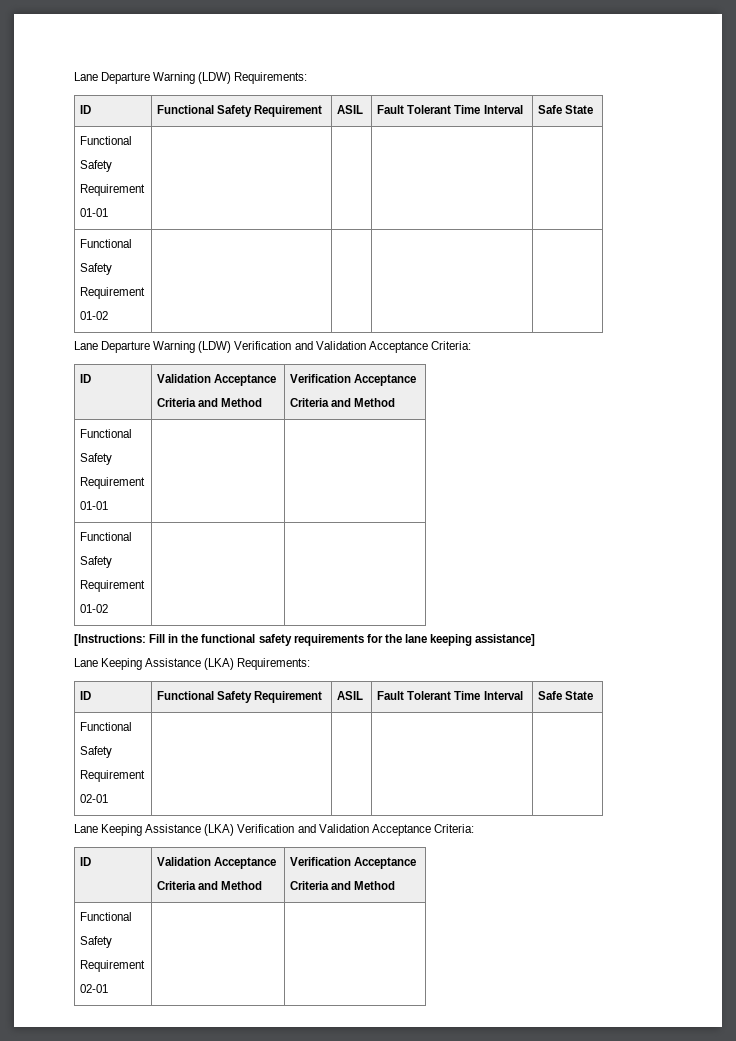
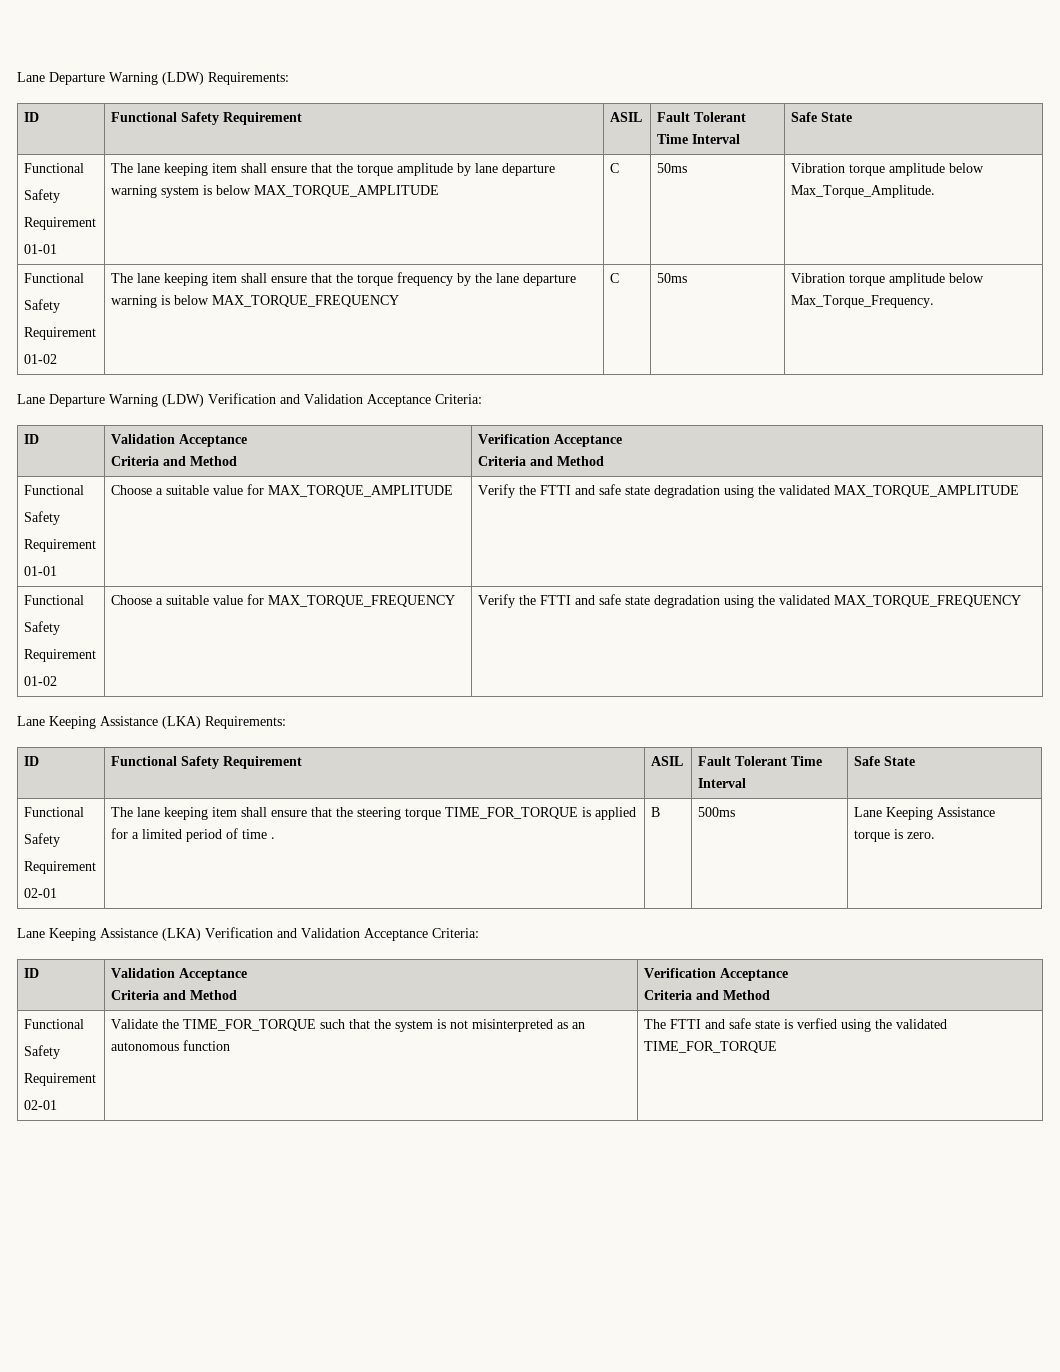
  Lane Departure Warning (LDW) Requirements:
  ID | Functional Safety Requirement | ASIL | Fault Tolerant Time Interval | Safe State
  Functional
  Safety
  Requirement
- 01-01 | | | |
+ 01-01 | The lane keeping item shall ensure that the torque amplitude by lane departure warning system is below MAX_TORQUE_AMPLITUDE | C | 50ms | Vibration torque amplitude below Max_Torque_Amplitude.
  Functional
  Safety
  Requirement
- 01-02 | | | |
+ 01-02 | The lane keeping item shall ensure that the torque frequency by the lane departure warning is below MAX_TORQUE_FREQUENCY | C | 50ms | Vibration torque amplitude below Max_Torque_Frequency.
  Lane Departure Warning (LDW) Verification and Validation Acceptance Criteria:
  ID | Validation Acceptance
  Criteria and Method | Verification Acceptance
  Criteria and Method
  Functional
  Safety
  Requirement
- 01-01 | |
+ 01-01 | Choose a suitable value for MAX_TORQUE_AMPLITUDE | Verify the FTTI and safe state degradation using the validated MAX_TORQUE_AMPLITUDE
  Functional
  Safety
  Requirement
- 01-02 | |
- [Instructions: Fill in the functional safety requirements for the lane keeping assistance]
+ 01-02 | Choose a suitable value for MAX_TORQUE_FREQUENCY | Verify the FTTI and safe state degradation using the validated MAX_TORQUE_FREQUENCY
  Lane Keeping Assistance (LKA) Requirements:
  ID | Functional Safety Requirement | ASIL | Fault Tolerant Time Interval | Safe State
  Functional
  Safety
  Requirement
- 02-01 | | | |
+ 02-01 | The lane keeping item shall ensure that the steering torque TIME_FOR_TORQUE is applied for a limited period of time . | B | 500ms | Lane Keeping Assistance torque is zero.
  Lane Keeping Assistance (LKA) Verification and Validation Acceptance Criteria:
  ID | Validation Acceptance
  Criteria and Method | Verification Acceptance
  Criteria and Method
  Functional
  Safety
  Requirement
- 02-01 | |
+ 02-01 | Validate the TIME_FOR_TORQUE such that the system is not misinterpreted as an autonomous function | The FTTI and safe state is verfied using the validated TIME_FOR_TORQUE

